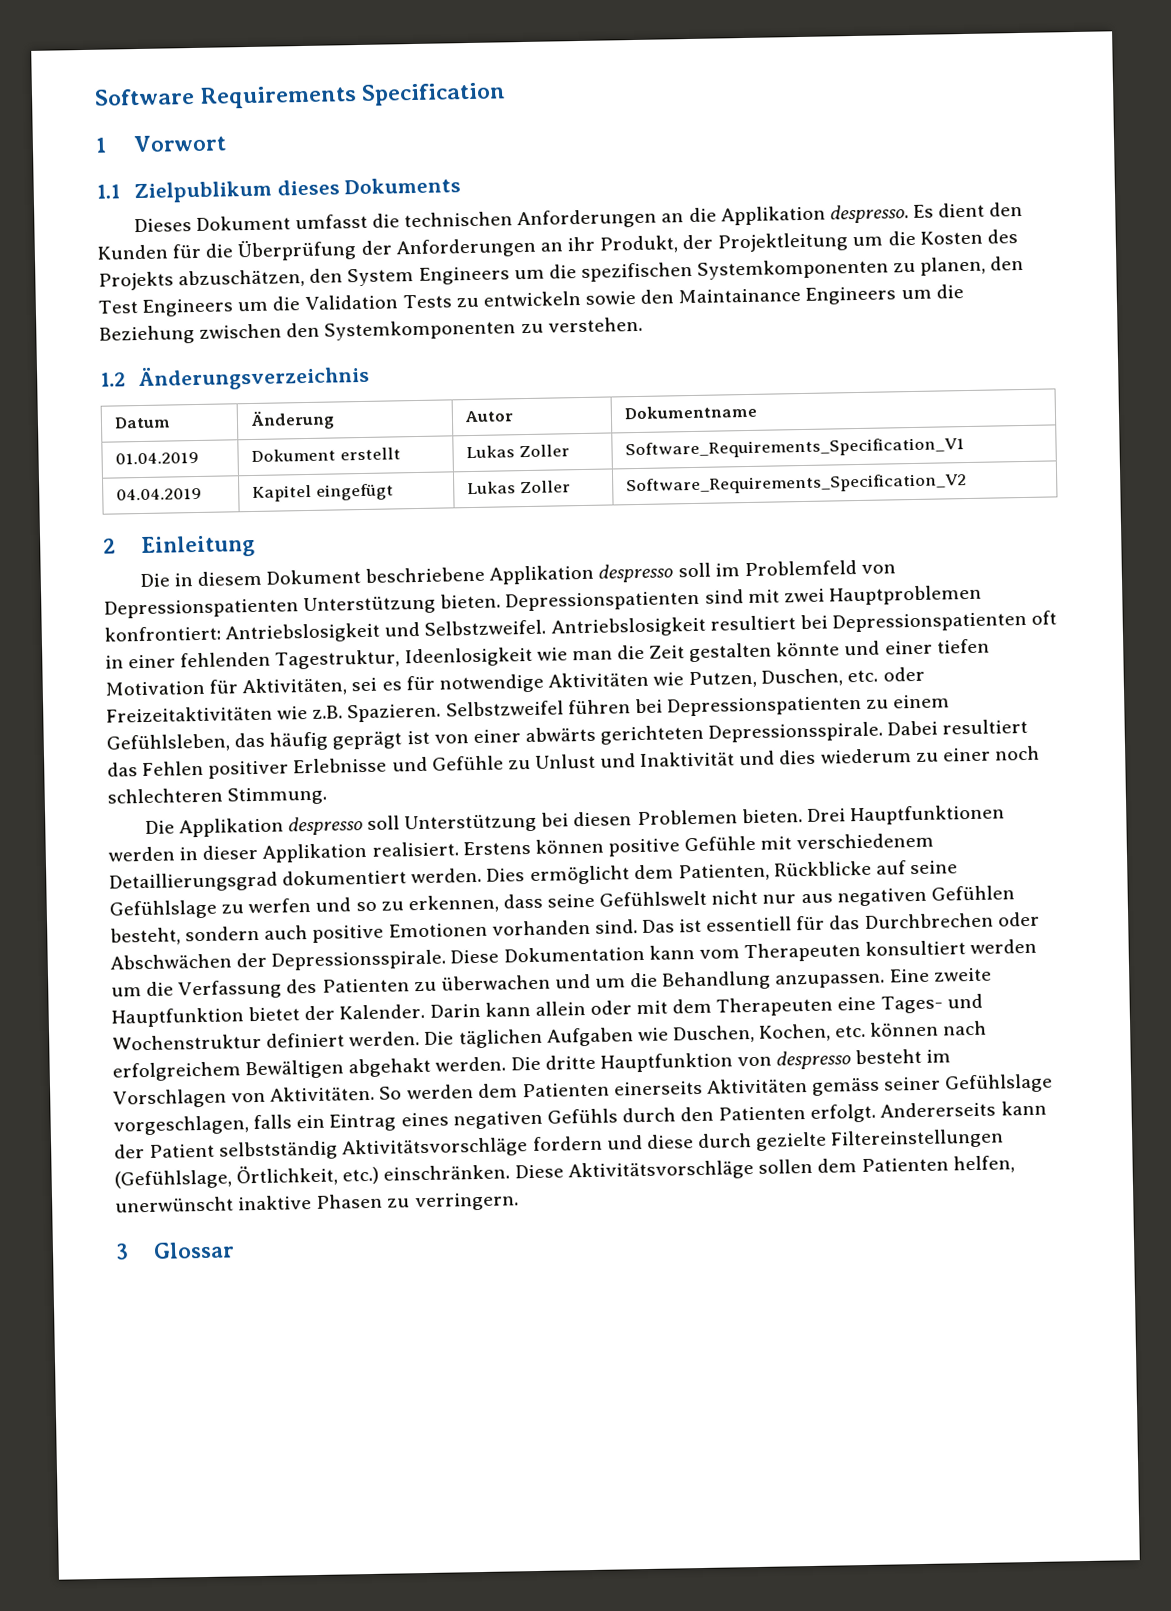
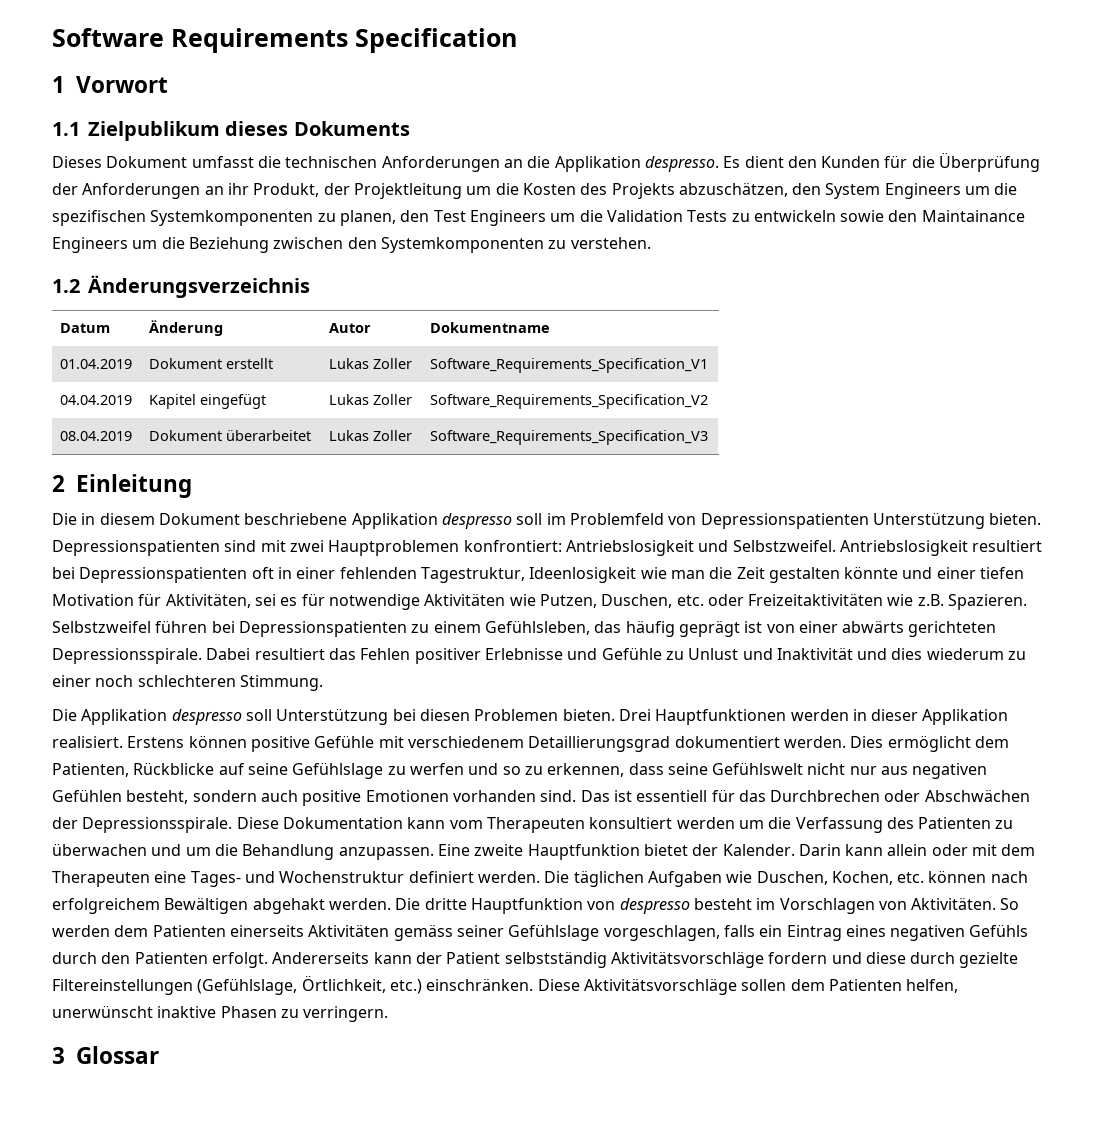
+ 08.04.2019 | Dokument überarbeitet | Lukas Zoller | Software_Requirements_Specification_V3

